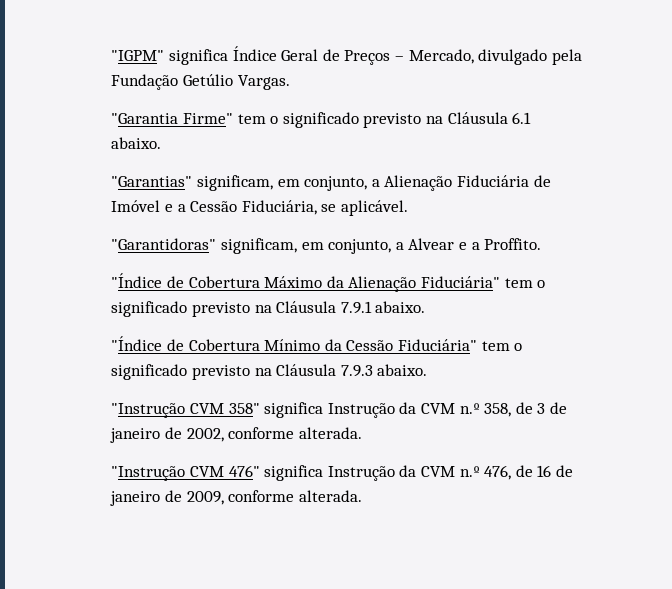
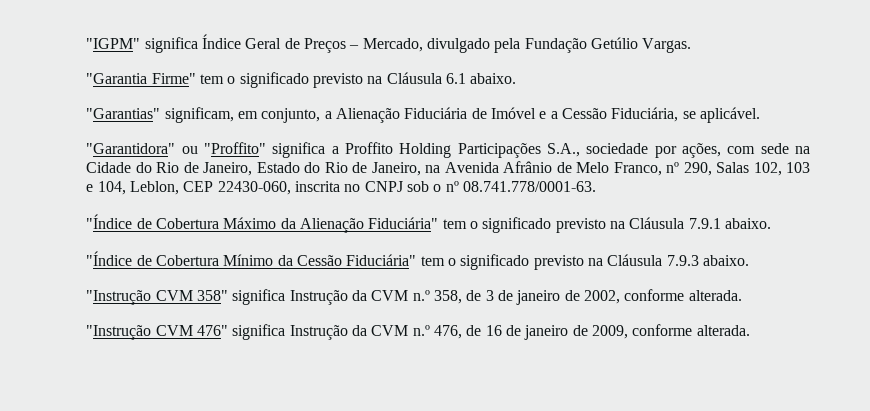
- "Garantidoras" significam, em conjunto, a Alvear e a Proffito.
+ "Garantidora" ou "Proffito" significa a Proffito Holding Participações S.A., sociedade por ações, com sede na Cidade do Rio de Janeiro, Estado do Rio de Janeiro, na Avenida Afrânio de Melo Franco, nº 290, Salas 102, 103 e 104, Leblon, CEP 22430-060, inscrita no CNPJ sob o nº 08.741.778/0001-63.

